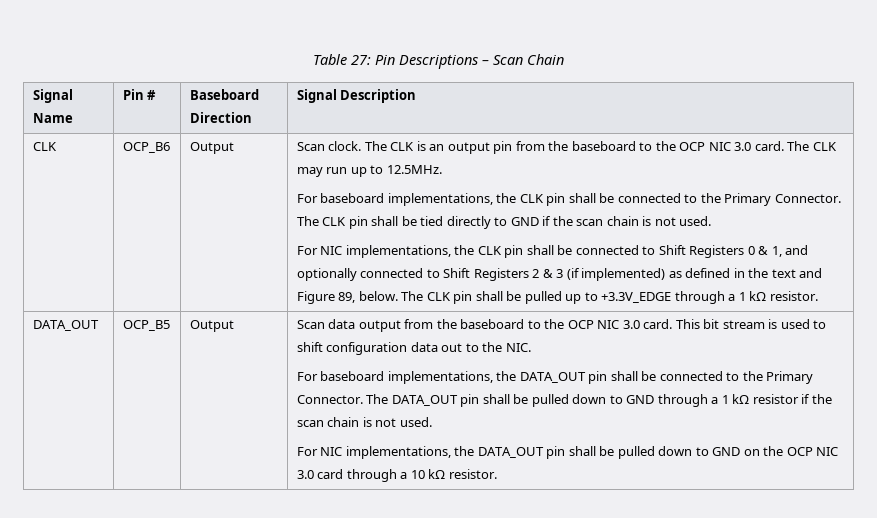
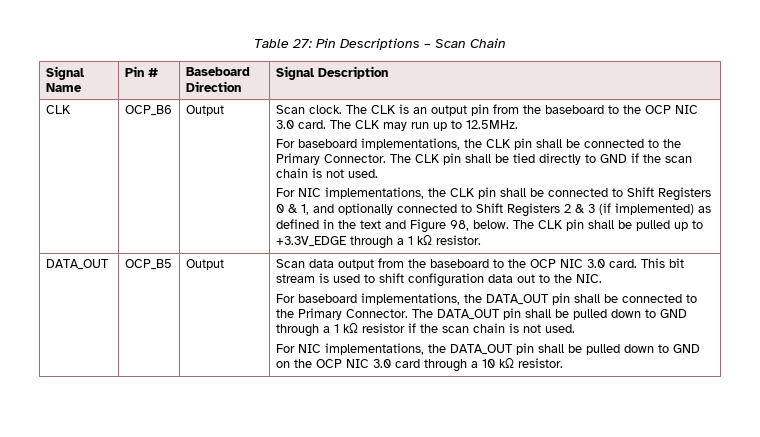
- For NIC implementations, the CLK pin shall be connected to Shift Registers 0 & 1, and optionally connected to Shift Registers 2 & 3 (if implemented) as defined in the text and Figure 89, below.
+ For NIC implementations, the CLK pin shall be connected to Shift Registers 0 & 1, and optionally connected to Shift Registers 2 & 3 (if implemented) as defined in the text and Figure 98, below.

